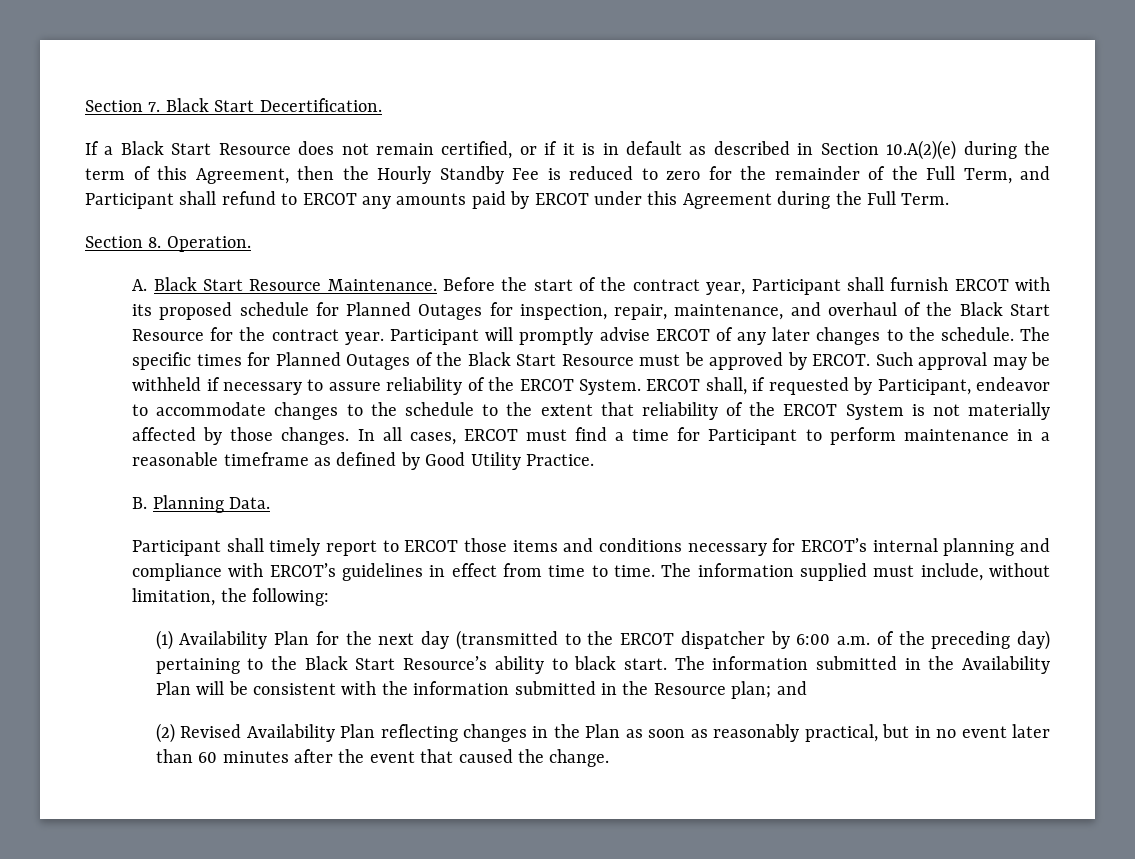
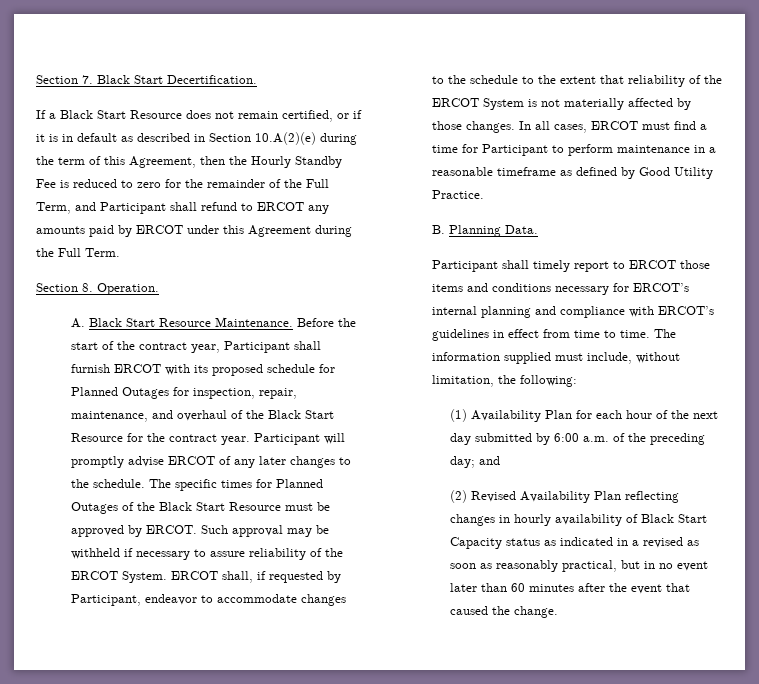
- (1) Availability Plan for the next day (transmitted to the ERCOT dispatcher by 6:00 a.m. of the preceding day) pertaining to the Black Start Resource’s ability to black start. The information submitted in the Availability Plan will be consistent with the information submitted in the Resource plan; and
+ (1) Availability Plan for each hour of the next day submitted by 6:00 a.m. of the preceding day; and
- (2) Revised Availability Plan reflecting changes in the Plan as soon as reasonably practical, but in no event later than 60 minutes after the event that caused the change.
+ (2) Revised Availability Plan reflecting changes in hourly availability of Black Start Capacity status as indicated in a revised as soon as reasonably practical, but in no event later than 60 minutes after the event that caused the change.

